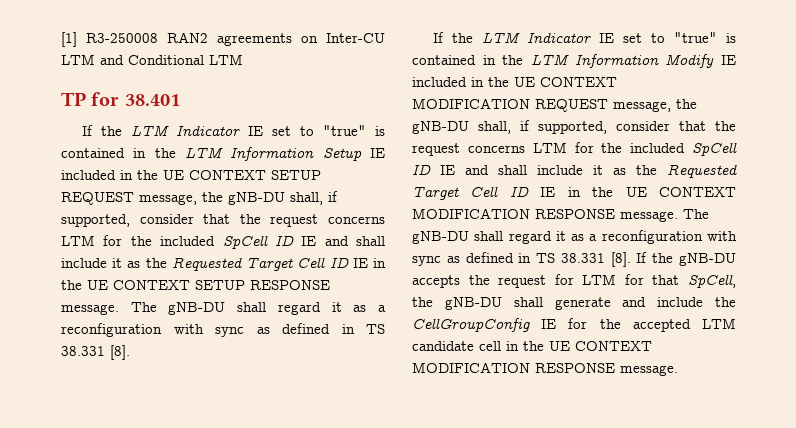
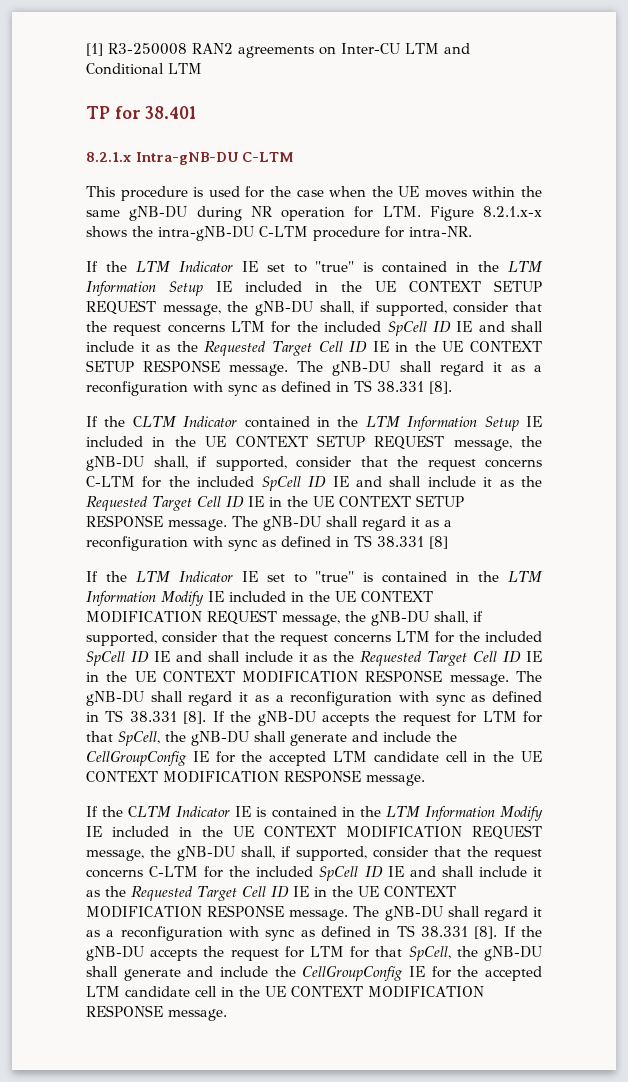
+ 8.2.1.x Intra-gNB-DU C-LTM
+ This procedure is used for the case when the UE moves within the same gNB-DU during NR operation for LTM. Figure 8.2.1.x-x shows the intra-gNB-DU C-LTM procedure for intra-NR.
+ If the CLTM Indicator contained in the LTM Information Setup IE included in the UE CONTEXT SETUP REQUEST message, the gNB-DU shall, if supported, consider that the request concerns C-LTM for the included SpCell ID IE and shall include it as the Requested Target Cell ID IE in the UE CONTEXT SETUP RESPONSE message. The gNB-DU shall regard it as a reconfiguration with sync as defined in TS 38.331 [8]
+ If the CLTM Indicator IE is contained in the LTM Information Modify IE included in the UE CONTEXT MODIFICATION REQUEST message, the gNB-DU shall, if supported, consider that the request concerns C-LTM for the included SpCell ID IE and shall include it as the Requested Target Cell ID IE in the UE CONTEXT MODIFICATION RESPONSE message. The gNB-DU shall regard it as a reconfiguration with sync as defined in TS 38.331 [8]. If the gNB-DU accepts the request for LTM for that SpCell, the gNB-DU shall generate and include the CellGroupConfig IE for the accepted LTM candidate cell in the UE CONTEXT MODIFICATION RESPONSE message.

